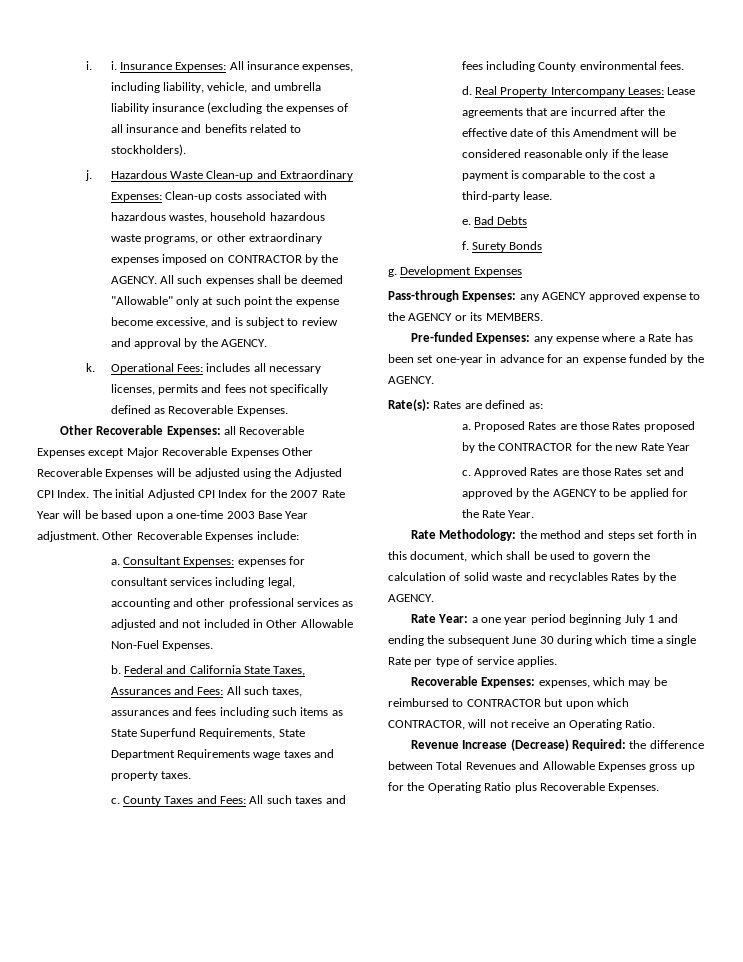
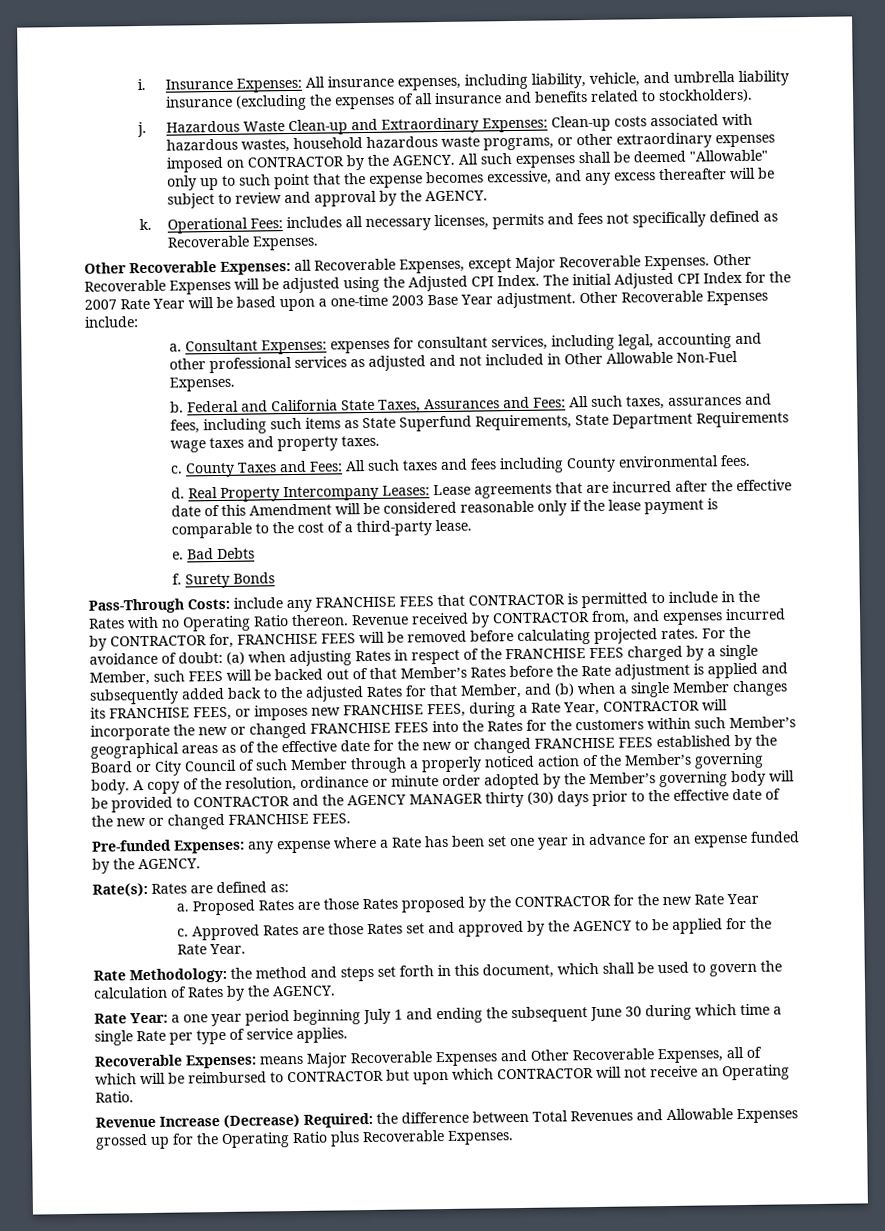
- i. i.
+ i.
- All such expenses shall be deemed "Allowable" only at such point the expense become excessive, and is subject to review and approval by the AGENCY.
+ All such expenses shall be deemed "Allowable" only up to such point that the expense becomes excessive, and any excess thereafter will be subject to review and approval by the AGENCY.
- Other Recoverable Expenses: all Recoverable Expenses except Major Recoverable Expenses Other Recoverable Expenses will be adjusted using the Adjusted CPI Index.
+ Other Recoverable Expenses: all Recoverable Expenses, except Major Recoverable Expenses. Other Recoverable Expenses will be adjusted using the Adjusted CPI Index.
- Consultant Expenses: expenses for consultant services including legal, accounting and other professional services as adjusted and not included in Other Allowable Non-Fuel Expenses.
+ Consultant Expenses: expenses for consultant services, including legal, accounting and other professional services as adjusted and not included in Other Allowable Non-Fuel Expenses.
- Federal and California State Taxes, Assurances and Fees: All such taxes, assurances and fees including such items as State Superfund Requirements, State Department Requirements wage taxes and property taxes.
+ Federal and California State Taxes, Assurances and Fees: All such taxes, assurances and fees, including such items as State Superfund Requirements, State Department Requirements wage taxes and property taxes.
- Real Property Intercompany Leases: Lease agreements that are incurred after the effective date of this Amendment will be considered reasonable only if the lease payment is comparable to the cost a third-party lease.
+ Real Property Intercompany Leases: Lease agreements that are incurred after the effective date of this Amendment will be considered reasonable only if the lease payment is comparable to the cost of a third-party lease.
- g. Development Expenses
- Pass-through Expenses: any AGENCY approved expense to the AGENCY or its MEMBERS.
+ Pass-Through Costs: include any FRANCHISE FEES that CONTRACTOR is permitted to include in the Rates with no Operating Ratio thereon. Revenue received by CONTRACTOR from, and expenses incurred by CONTRACTOR for, FRANCHISE FEES will be removed before calculating projected rates. For the avoidance of doubt: (a) when adjusting Rates in respect of the FRANCHISE FEES charged by a single Member, such FEES will be backed out of that Member’s Rates before the Rate adjustment is applied and subsequently added back to the adjusted Rates for that Member, and (b) when a single Member changes its FRANCHISE FEES, or imposes new FRANCHISE FEES, during a Rate Year, CONTRACTOR will incorporate the new or changed FRANCHISE FEES into the Rates for the customers within such Member’s geographical areas as of the effective date for the new or changed FRANCHISE FEES established by the Board or City Council of such Member through a properly noticed action of the Member’s governing body. A copy of the resolution, ordinance or minute order adopted by the Member’s governing body will be provided to CONTRACTOR and the AGENCY MANAGER thirty (30) days prior to the effective date of the new or changed FRANCHISE FEES.
- Pre-funded Expenses: any expense where a Rate has been set one-year in advance for an expense funded by the AGENCY.
+ Pre-funded Expenses: any expense where a Rate has been set one year in advance for an expense funded by the AGENCY.
- Rate Methodology: the method and steps set forth in this document, which shall be used to govern the calculation of solid waste and recyclables Rates by the AGENCY.
+ Rate Methodology: the method and steps set forth in this document, which shall be used to govern the calculation of Rates by the AGENCY.
- Recoverable Expenses: expenses, which may be reimbursed to CONTRACTOR but upon which CONTRACTOR, will not receive an Operating Ratio.
+ Recoverable Expenses: means Major Recoverable Expenses and Other Recoverable Expenses, all of which will be reimbursed to CONTRACTOR but upon which CONTRACTOR will not receive an Operating Ratio.
- Revenue Increase (Decrease) Required: the difference between Total Revenues and Allowable Expenses gross up for the Operating Ratio plus Recoverable Expenses.
+ Revenue Increase (Decrease) Required: the difference between Total Revenues and Allowable Expenses grossed up for the Operating Ratio plus Recoverable Expenses.

